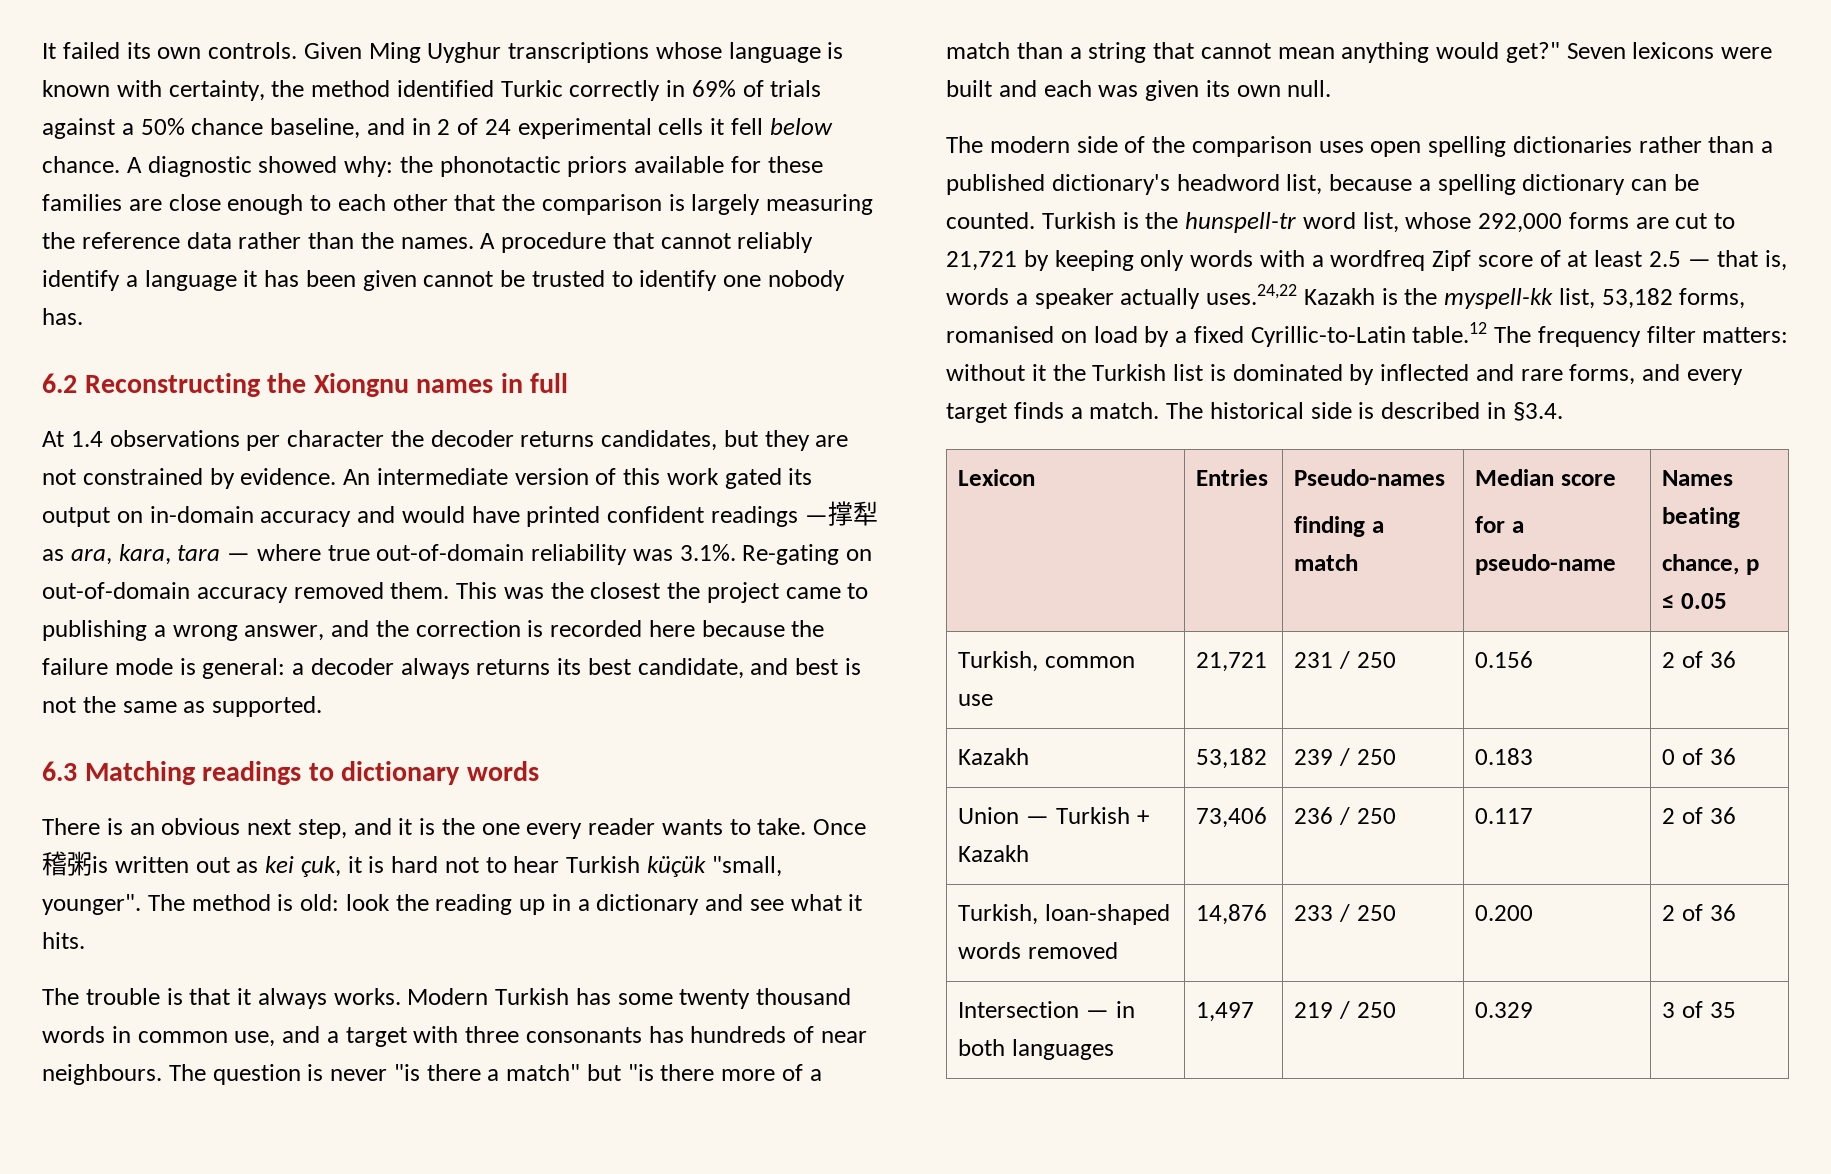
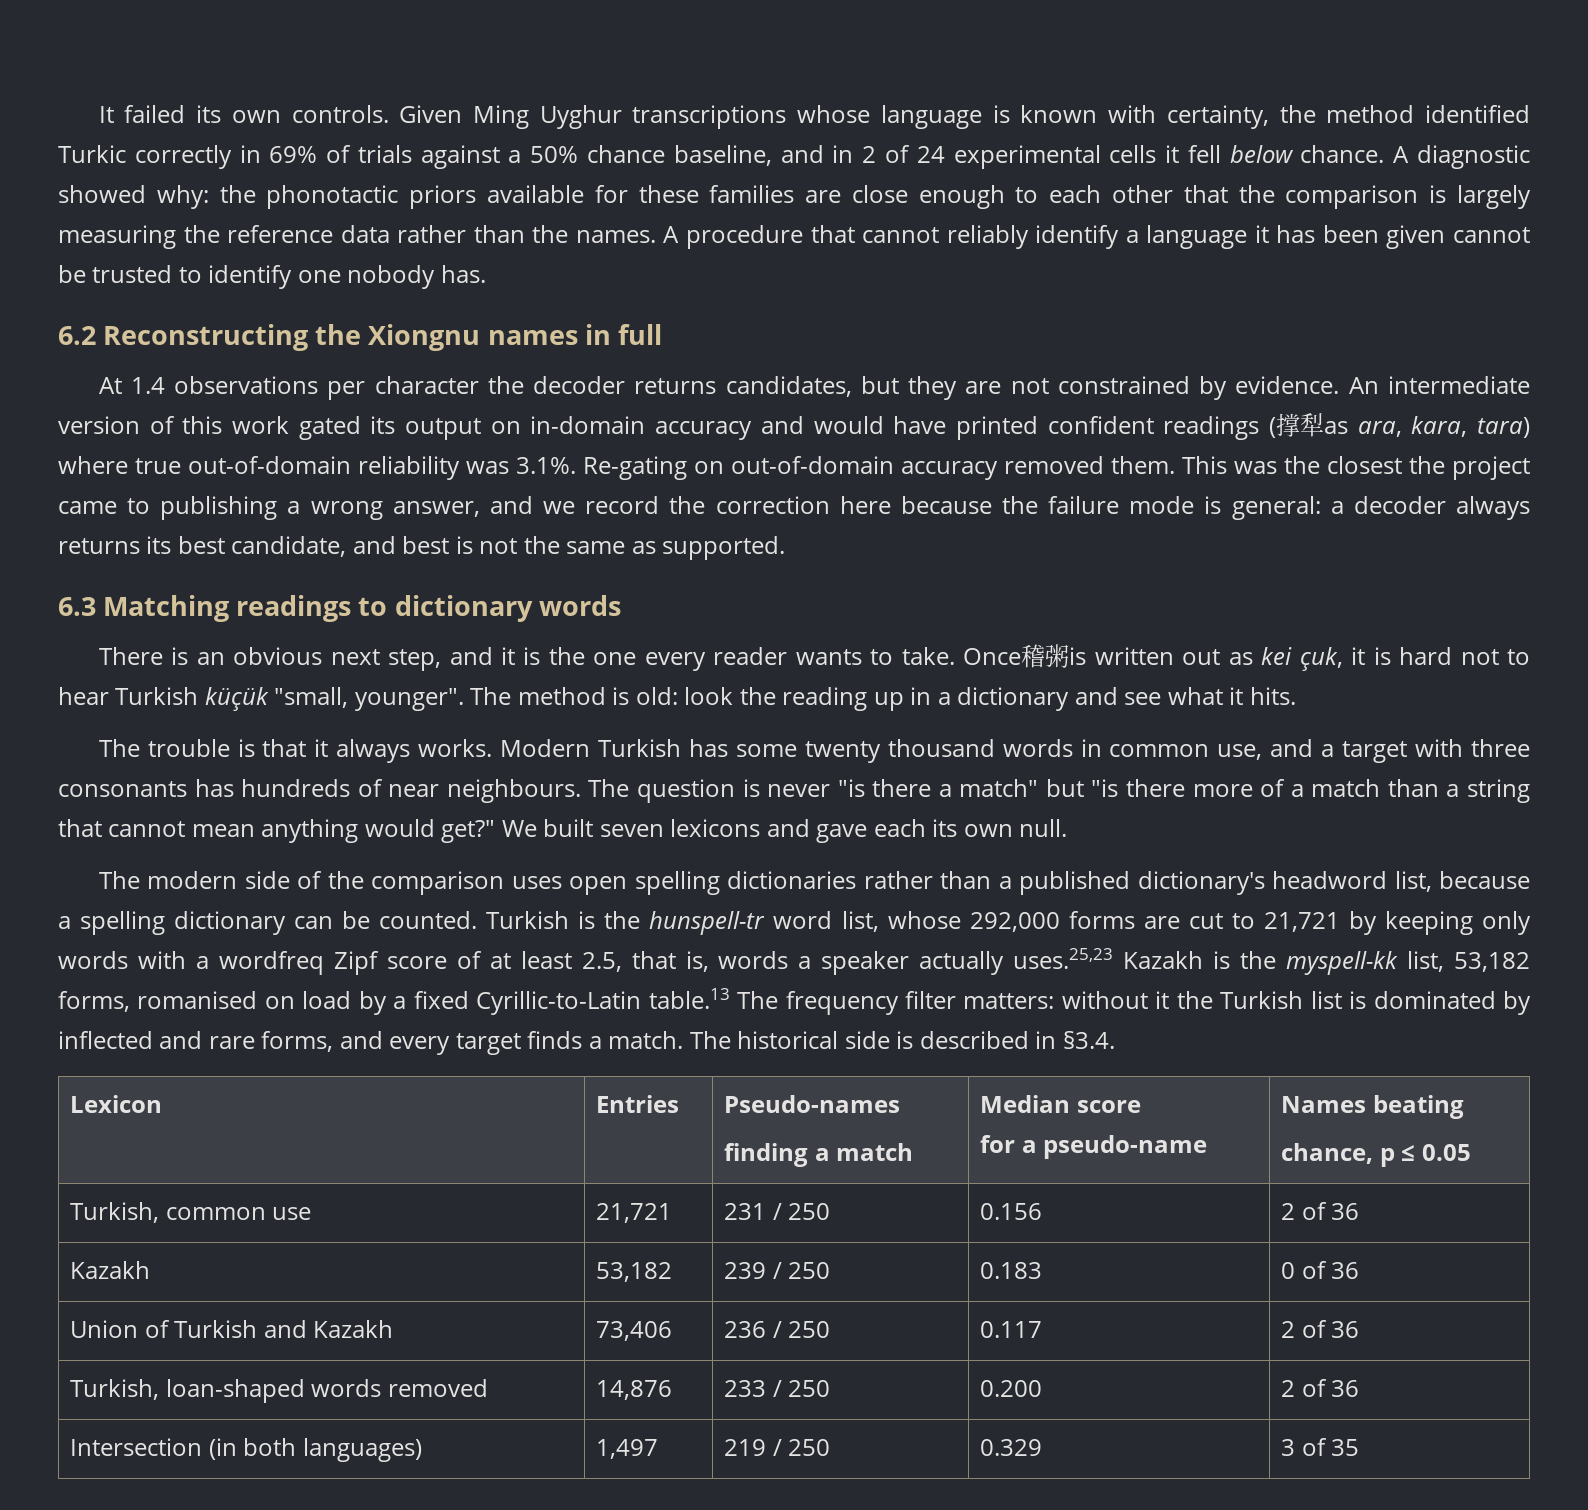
- An intermediate version of this work gated its output on in-domain accuracy and would have printed confident readings —撑犁as ara, kara, tara — where true out-of-domain reliability was 3.1%. Re-gating on out-of-domain accuracy removed them.
+ An intermediate version of this work gated its output on in-domain accuracy and would have printed confident readings (撑犁as ara, kara, tara) where true out-of-domain reliability was 3.1%. Re-gating on out-of-domain accuracy removed them.
- This was the closest the project came to publishing a wrong answer, and the correction is recorded here because the failure mode is general: a decoder always returns its best candidate, and best is not the same as supported.
+ This was the closest the project came to publishing a wrong answer, and we record the correction here because the failure mode is general: a decoder always returns its best candidate, and best is not the same as supported.
- Seven lexicons were built and each was given its own null.
+ We built seven lexicons and gave each its own null.
- Turkish is the hunspell-tr word list, whose 292,000 forms are cut to 21,721 by keeping only words with a wordfreq Zipf score of at least 2.5 — that is, words a speaker actually uses.24,22 Kazakh is the myspell-kk list, 53,182 forms, romanised on load by a fixed Cyrillic-to-Latin table.12 The frequency filter matters:
+ Turkish is the hunspell-tr word list, whose 292,000 forms are cut to 21,721 by keeping only words with a wordfreq Zipf score of at least 2.5, that is, words a speaker actually uses.25,23 Kazakh is the myspell-kk list, 53,182 forms, romanised on load by a fixed Cyrillic-to-Latin table.13 The frequency filter matters:
- Union — Turkish + Kazakh | 73,406 | 236 / 250 | 0.117 | 2 of 36
+ Union of Turkish and Kazakh | 73,406 | 236 / 250 | 0.117 | 2 of 36
- Intersection — in both languages | 1,497 | 219 / 250 | 0.329 | 3 of 35
+ Intersection (in both languages) | 1,497 | 219 / 250 | 0.329 | 3 of 35

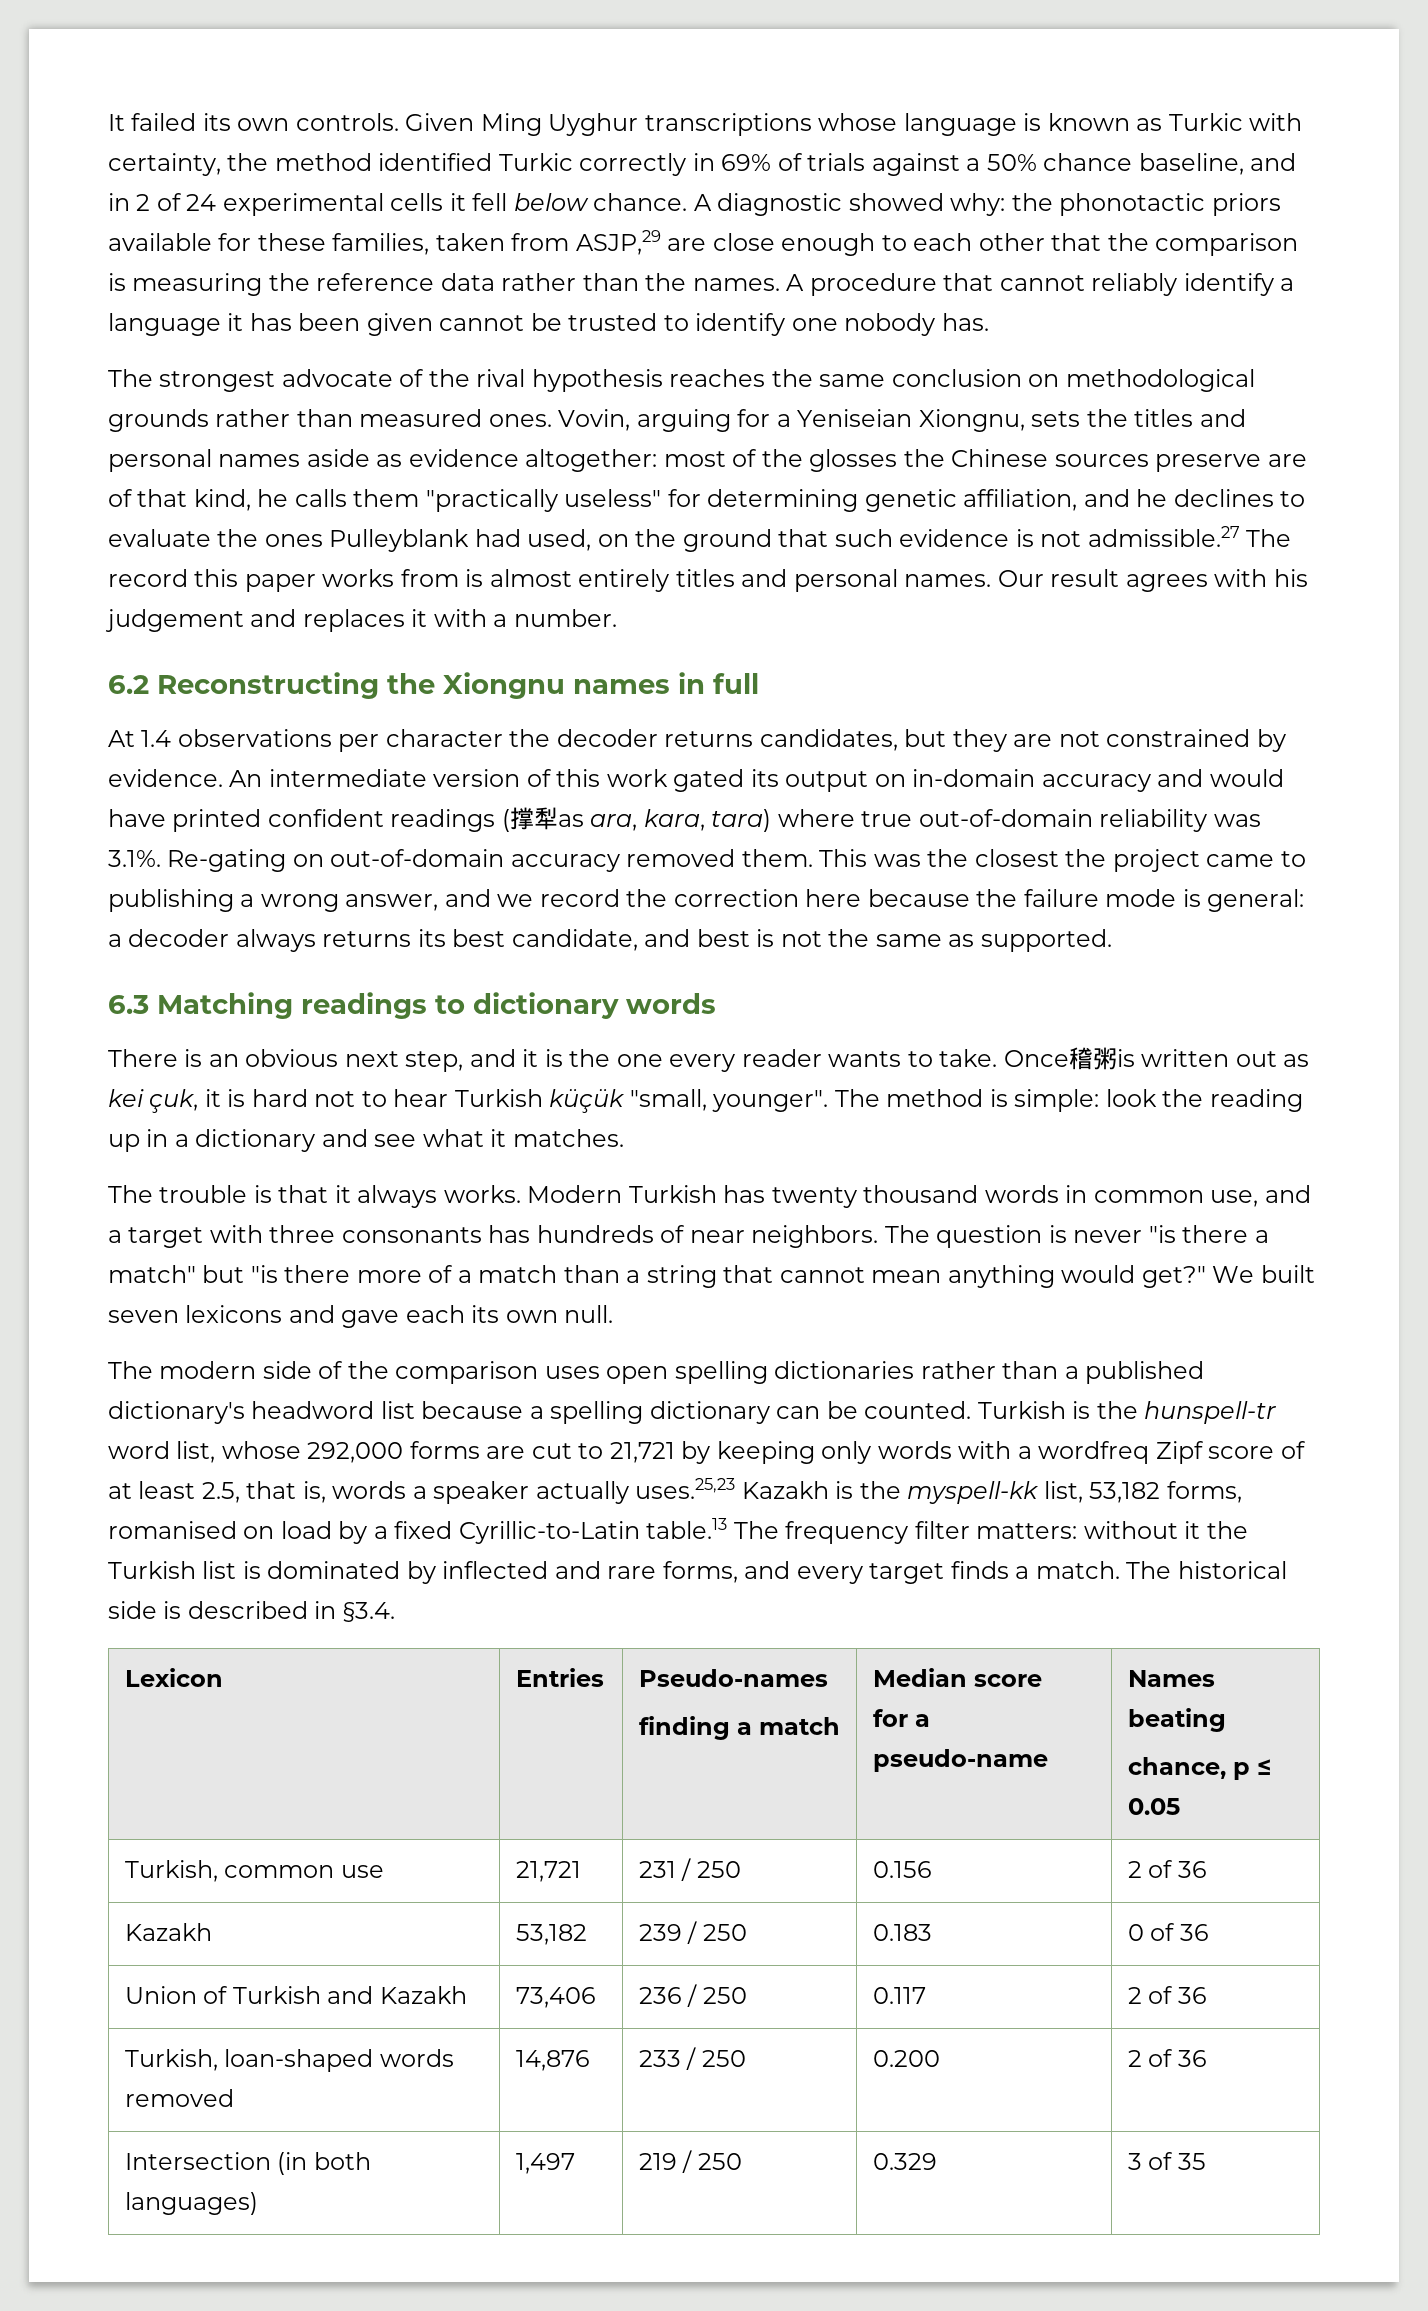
- Given Ming Uyghur transcriptions whose language is known with certainty, the method identified Turkic correctly in 69% of trials against a 50% chance baseline, and in 2 of 24 experimental cells it fell below chance.
+ Given Ming Uyghur transcriptions whose language is known as Turkic with certainty, the method identified Turkic correctly in 69% of trials against a 50% chance baseline, and in 2 of 24 experimental cells it fell below chance.
- A diagnostic showed why: the phonotactic priors available for these families are close enough to each other that the comparison is largely measuring the reference data rather than the names.
+ A diagnostic showed why: the phonotactic priors available for these families, taken from ASJP,29 are close enough to each other that the comparison is measuring the reference data rather than the names.
+ The strongest advocate of the rival hypothesis reaches the same conclusion on methodological grounds rather than measured ones. Vovin, arguing for a Yeniseian Xiongnu, sets the titles and personal names aside as evidence altogether: most of the glosses the Chinese sources preserve are of that kind, he calls them "practically useless" for determining genetic affiliation, and he declines to evaluate the ones Pulleyblank had used, on the ground that such evidence is not admissible.27 The record this paper works from is almost entirely titles and personal names. Our result agrees with his judgement and replaces it with a number.
- The method is old: look the reading up in a dictionary and see what it hits.
+ The method is simple: look the reading up in a dictionary and see what it matches.
- Modern Turkish has some twenty thousand words in common use, and a target with three consonants has hundreds of near neighbours.
+ Modern Turkish has twenty thousand words in common use, and a target with three consonants has hundreds of near neighbors.
- The modern side of the comparison uses open spelling dictionaries rather than a published dictionary's headword list, because a spelling dictionary can be counted.
+ The modern side of the comparison uses open spelling dictionaries rather than a published dictionary's headword list because a spelling dictionary can be counted.

